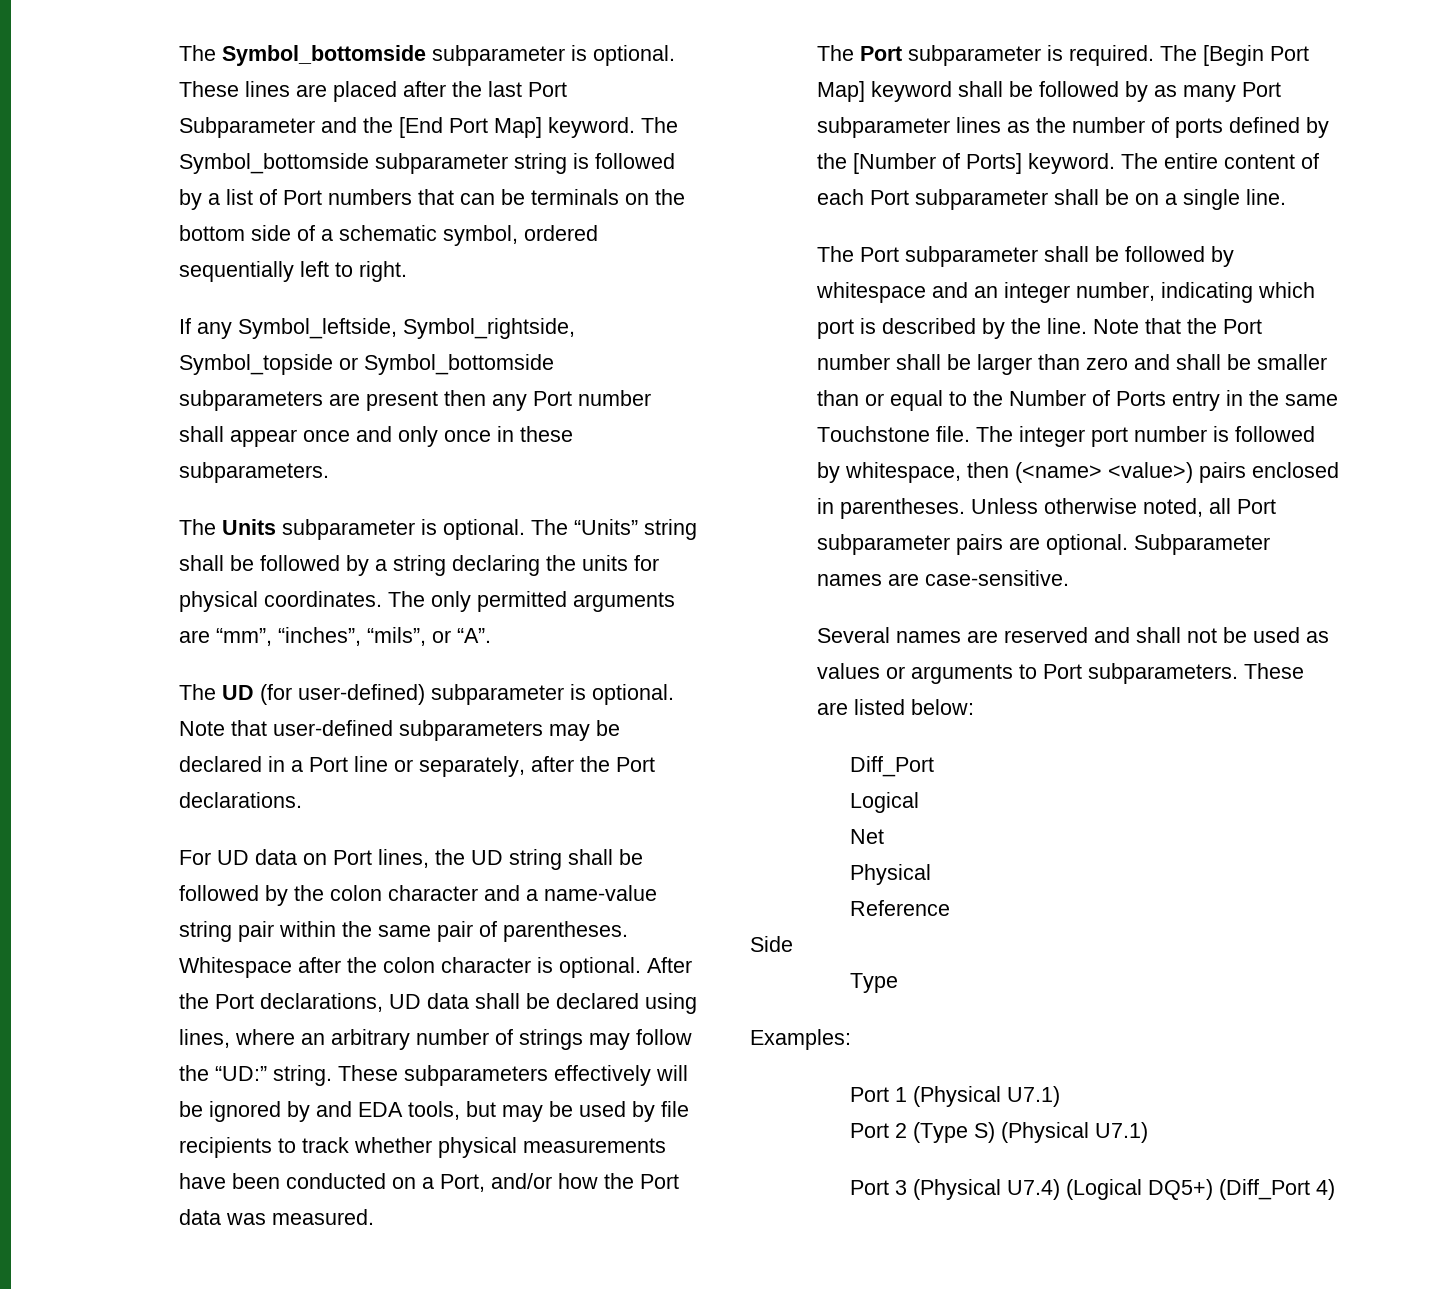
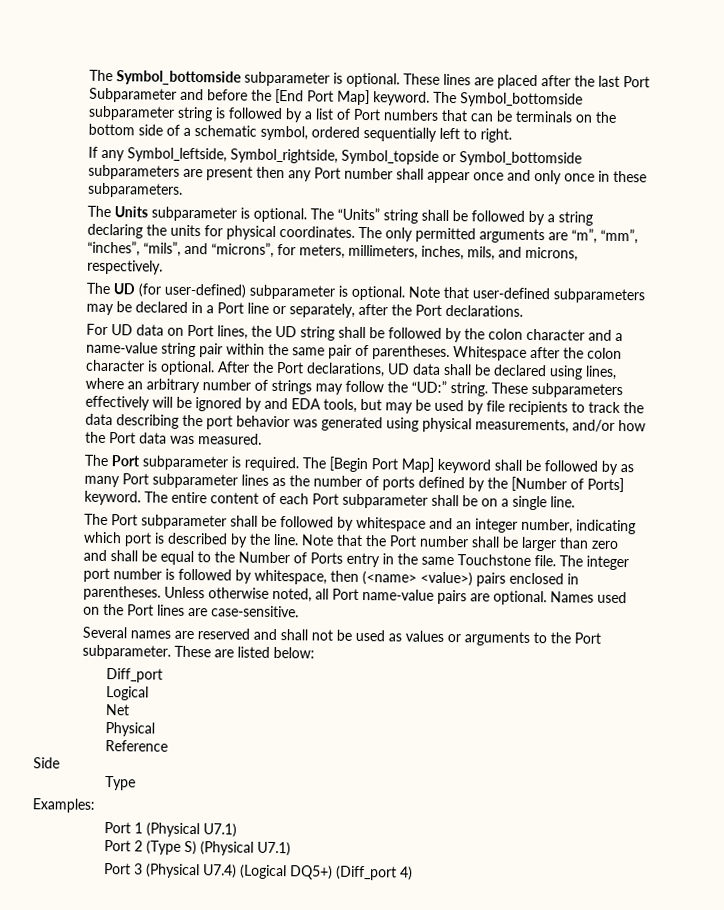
- These lines are placed after the last Port Subparameter and the [End Port Map] keyword.
+ These lines are placed after the last Port Subparameter and before the [End Port Map] keyword.
- The only permitted arguments are “mm”, “inches”, “mils”, or “A”.
+ The only permitted arguments are “m”, “mm”, “inches”, “mils”, and “microns”, for meters, millimeters, inches, mils, and microns, respectively.
- These subparameters effectively will be ignored by and EDA tools, but may be used by file recipients to track whether physical measurements have been conducted on a Port, and/or how the Port data was measured.
+ These subparameters effectively will be ignored by and EDA tools, but may be used by file recipients to track the data describing the port behavior was generated using physical measurements, and/or how the Port data was measured.
- Note that the Port number shall be larger than zero and shall be smaller than or equal to the Number of Ports entry in the same Touchstone file.
+ Note that the Port number shall be larger than zero and shall be equal to the Number of Ports entry in the same Touchstone file.
- Unless otherwise noted, all Port subparameter pairs are optional.
+ Unless otherwise noted, all Port name-value pairs are optional.
- Subparameter names are case-sensitive.
+ Names used on the Port lines are case-sensitive.
- Several names are reserved and shall not be used as values or arguments to Port subparameters.
+ Several names are reserved and shall not be used as values or arguments to the Port subparameter.
- Diff_Port
+ Diff_port
- Port 3 (Physical U7.4) (Logical DQ5+) (Diff_Port 4)
+ Port 3 (Physical U7.4) (Logical DQ5+) (Diff_port 4)

